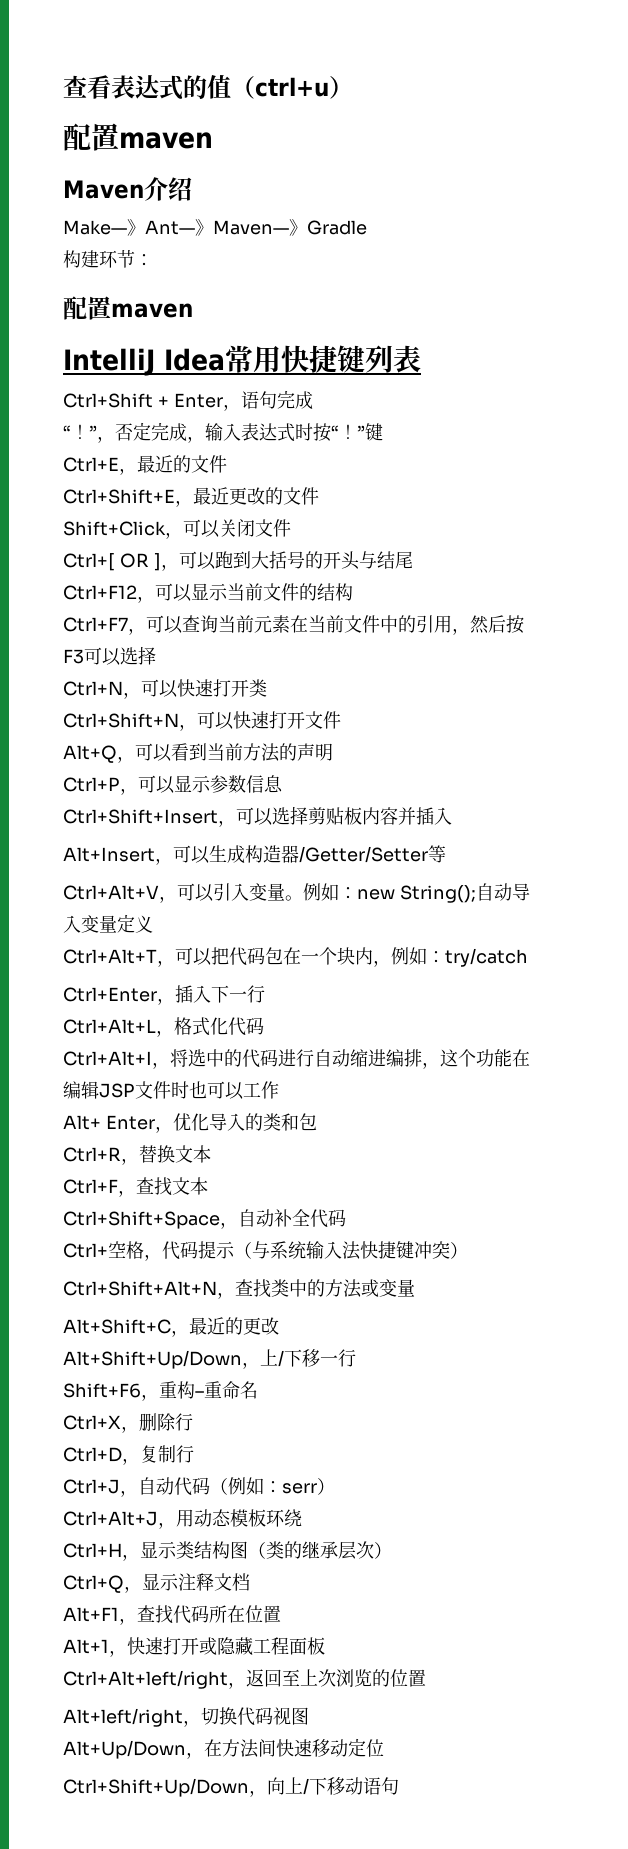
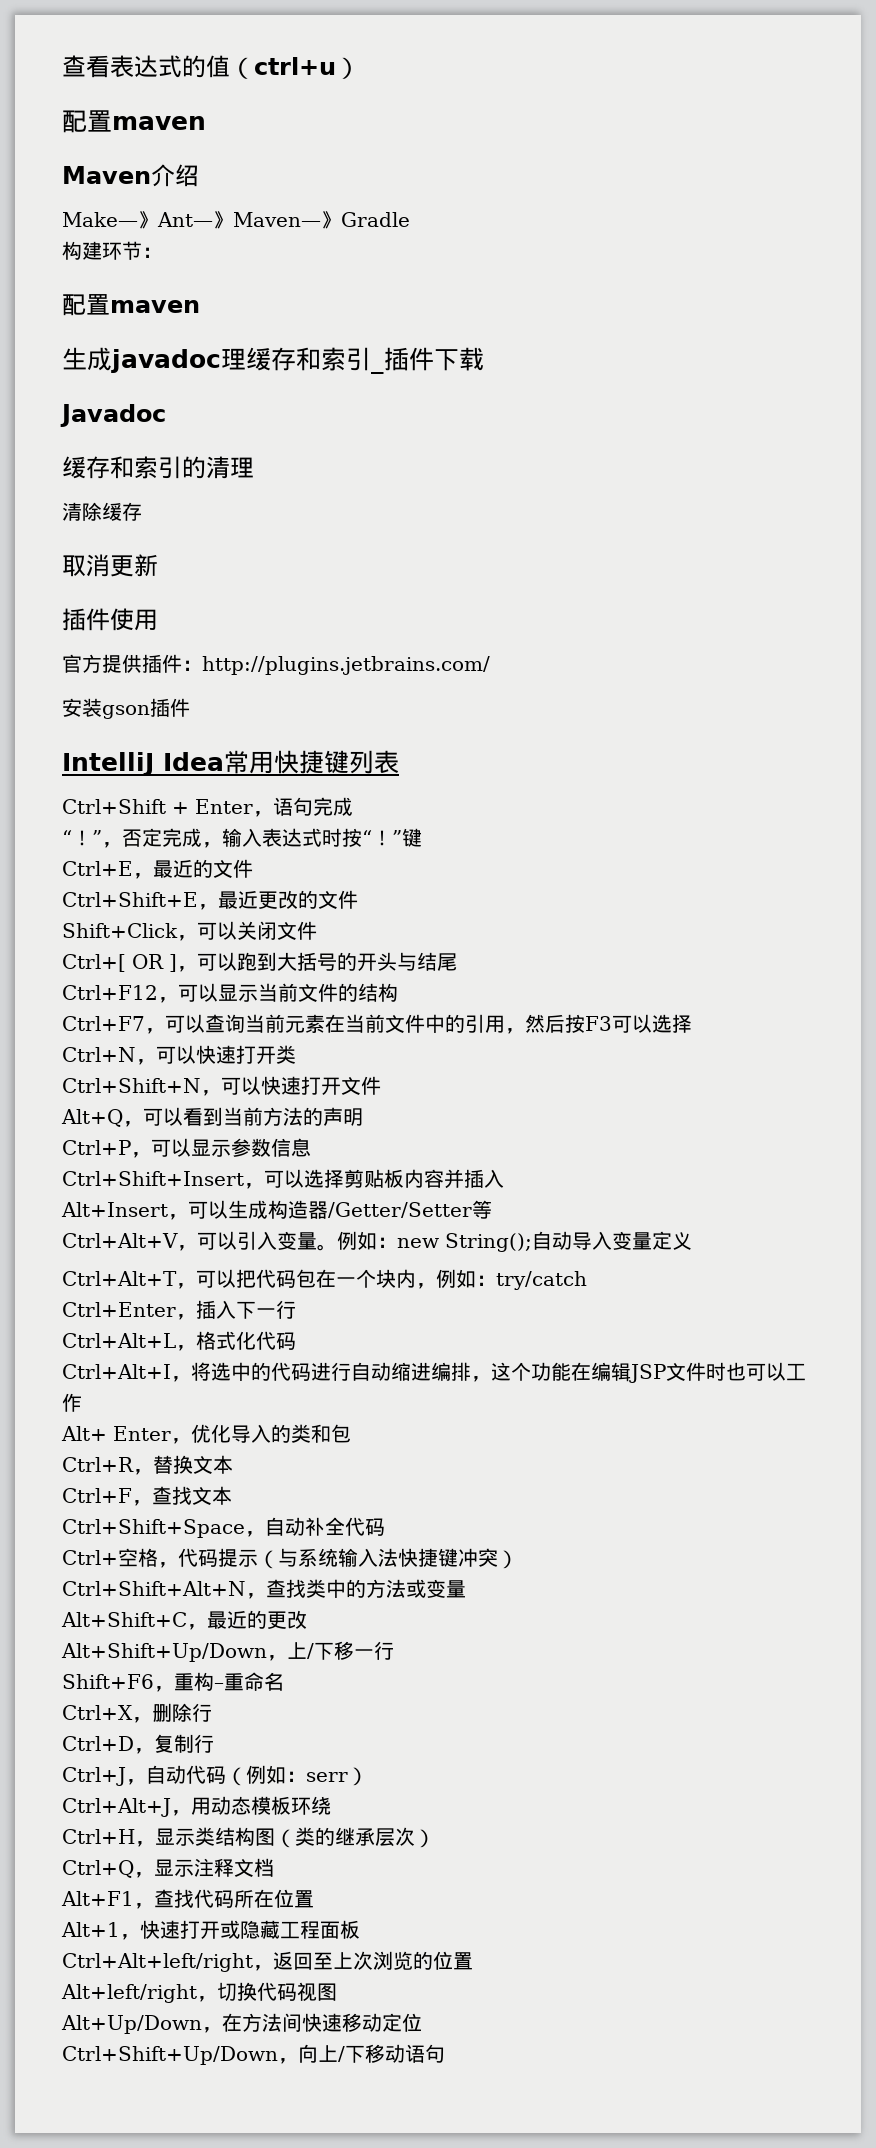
+ 生成javadoc理缓存和索引_插件下载
+ Javadoc
+ 缓存和索引的清理
+ 清除缓存
+ 取消更新
+ 插件使用
+ 官方提供插件：http://plugins.jetbrains.com/
+ 安装gson插件

